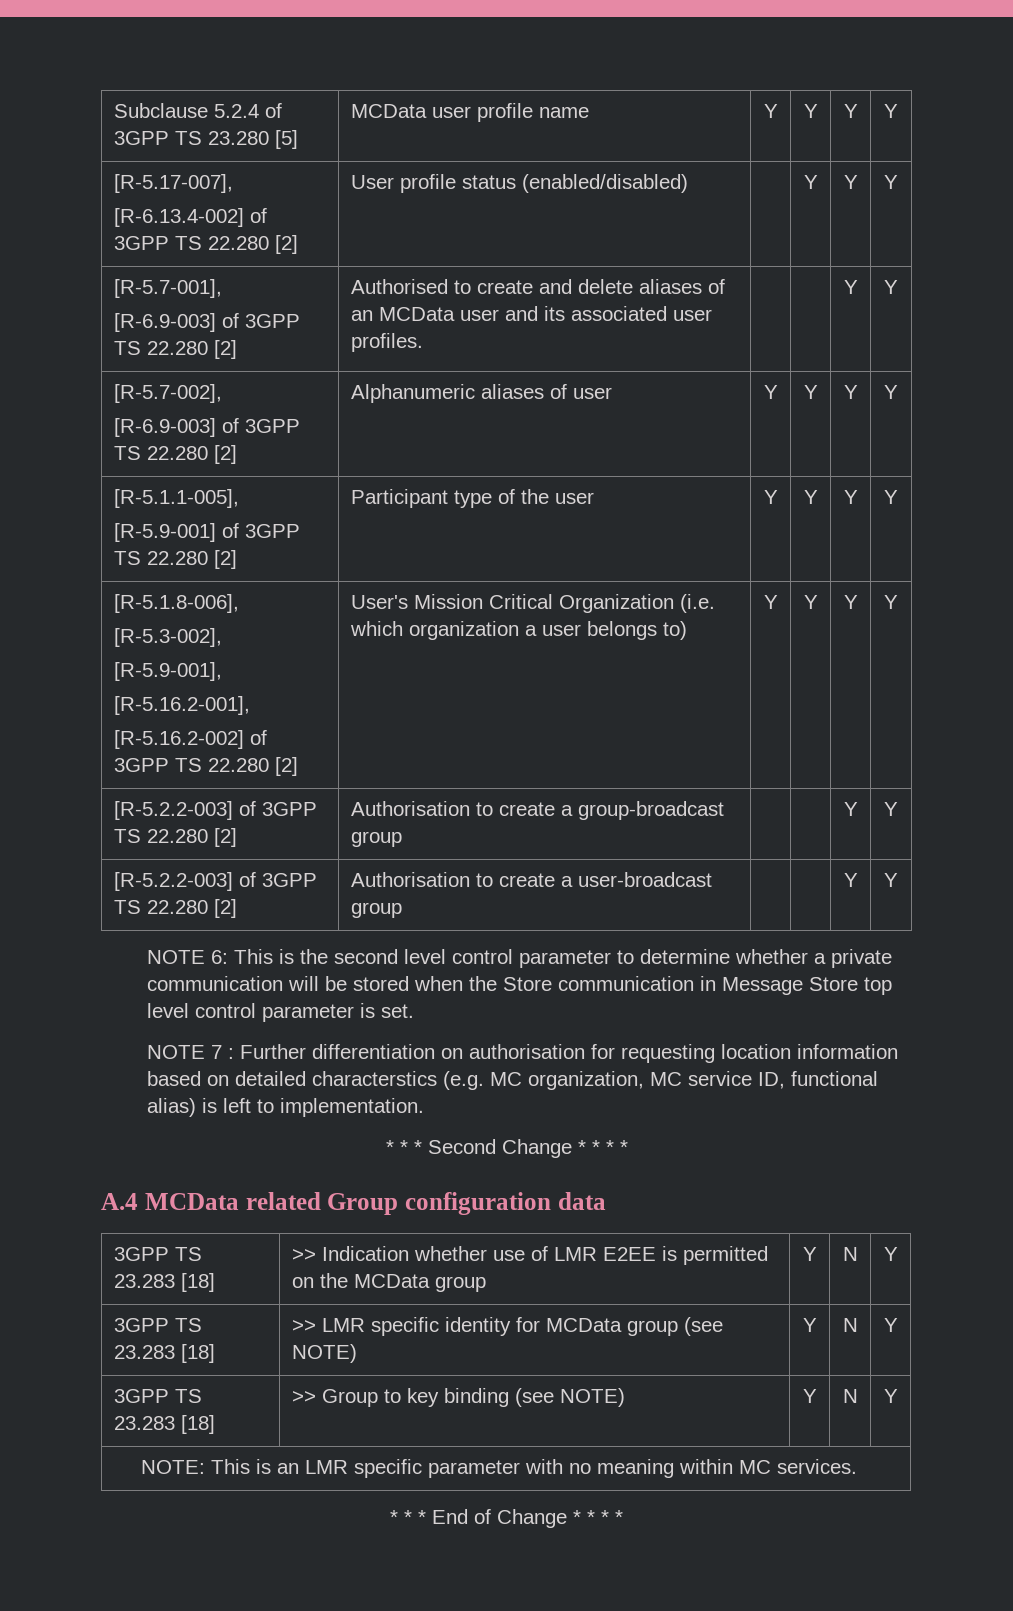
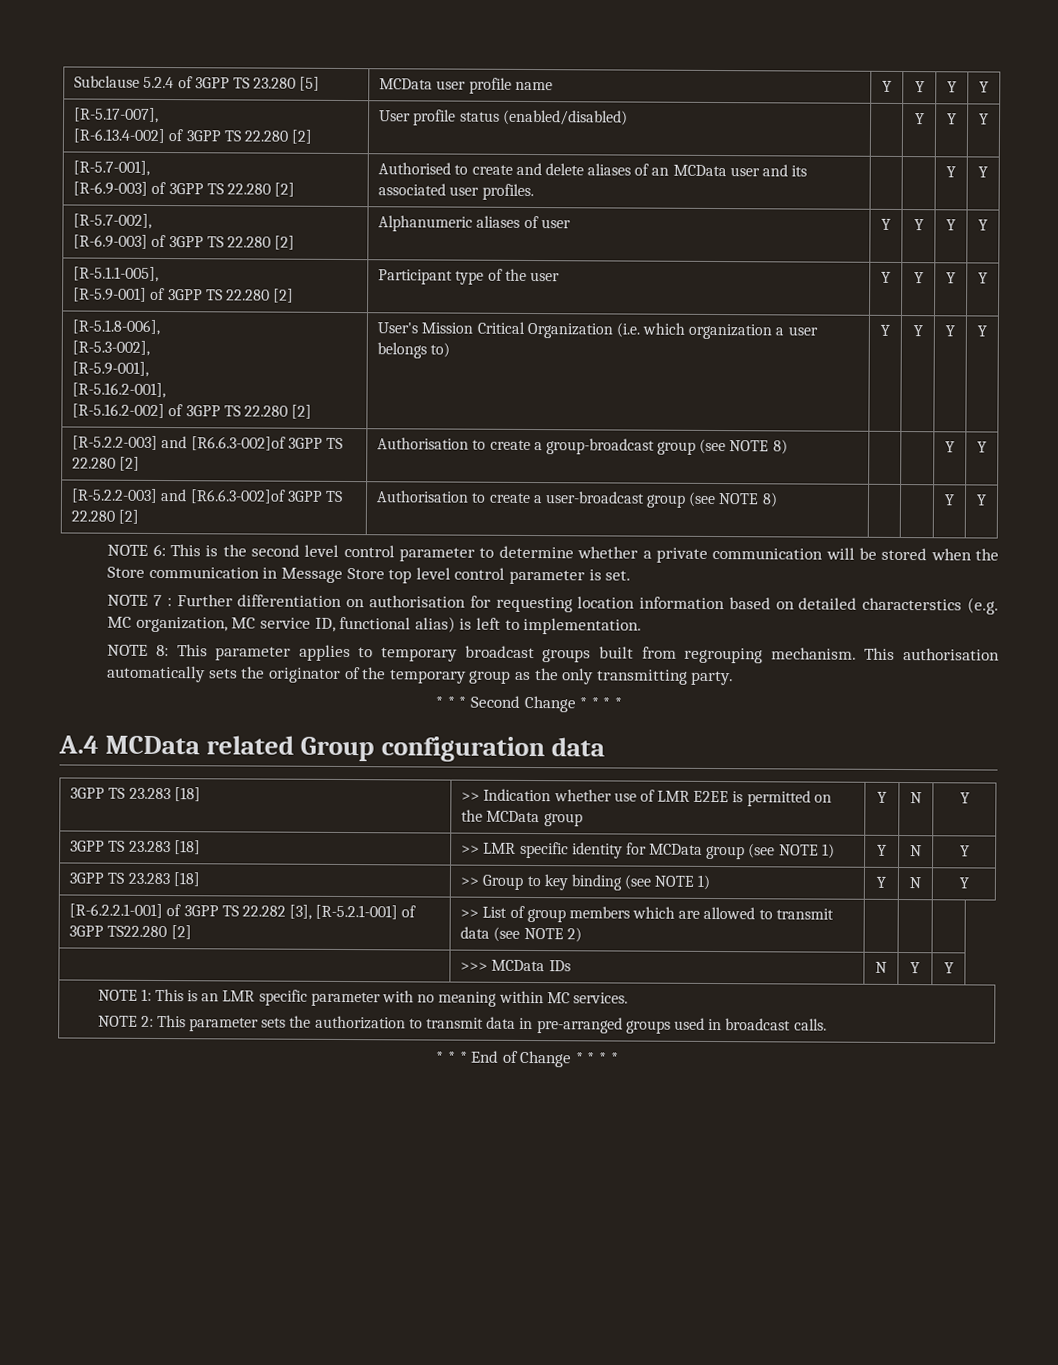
- [R-5.2.2-003] of 3GPP TS 22.280 [2] | Authorisation to create a group-broadcast group | | | Y | Y
- [R-5.2.2-003] of 3GPP TS 22.280 [2] | Authorisation to create a user-broadcast group | | | Y | Y
+ [R-5.2.2-003] and [R6.6.3-002]of 3GPP TS 22.280 [2] | Authorisation to create a group-broadcast group (see NOTE 8) | | | Y | Y
+ [R-5.2.2-003] and [R6.6.3-002]of 3GPP TS 22.280 [2] | Authorisation to create a user-broadcast group (see NOTE 8) | | | Y | Y
+ NOTE 8: This parameter applies to temporary broadcast groups built from regrouping mechanism. This authorisation automatically sets the originator of the temporary group as the only transmitting party.
- 3GPP TS 23.283 [18] | >> LMR specific identity for MCData group (see NOTE) | Y | N | Y
+ 3GPP TS 23.283 [18] | >> LMR specific identity for MCData group (see NOTE 1) | Y | N | Y
- 3GPP TS 23.283 [18] | >> Group to key binding (see NOTE) | Y | N | Y
- NOTE: This is an LMR specific parameter with no meaning within MC services.
+ 3GPP TS 23.283 [18] | >> Group to key binding (see NOTE 1) | Y | N | Y
+ [R-6.2.2.1-001] of 3GPP TS 22.282 [3], [R-5.2.1-001] of 3GPP TS22.280 [2] | >> List of group members which are allowed to transmit data (see NOTE 2) | | |
+ | >>> MCData IDs | N | Y | Y
+ NOTE 1: This is an LMR specific parameter with no meaning within MC services.
+ NOTE 2: This parameter sets the authorization to transmit data in pre-arranged groups used in broadcast calls.

